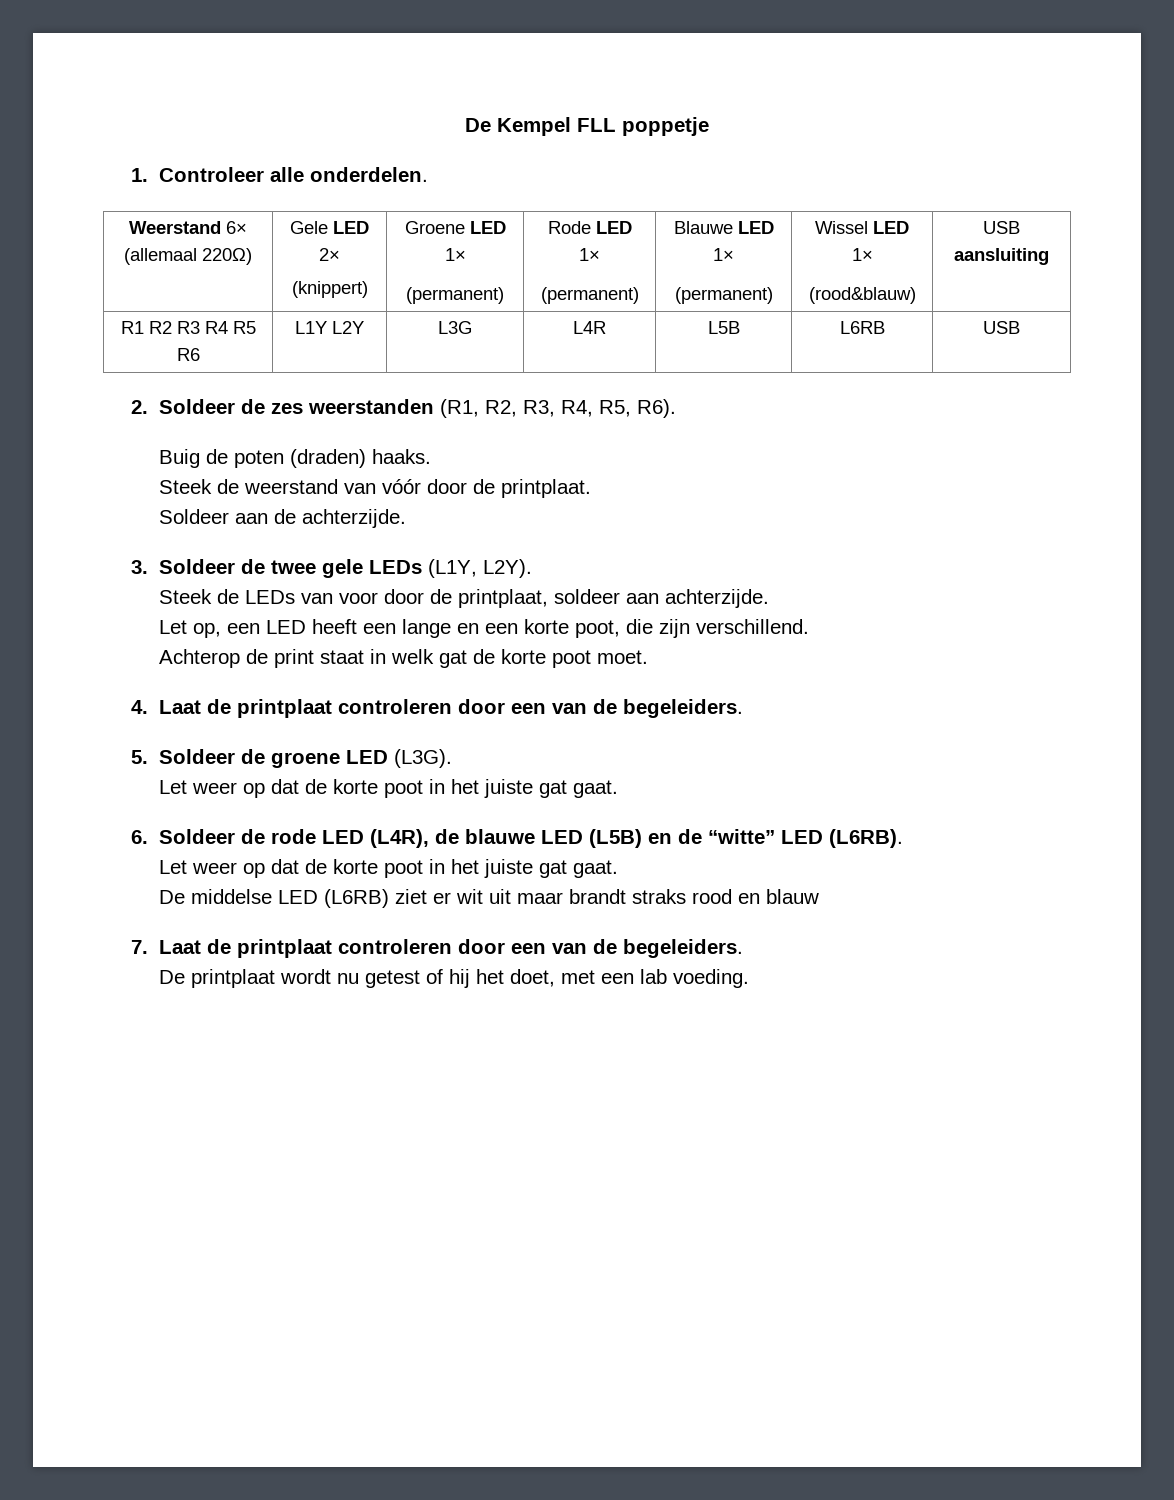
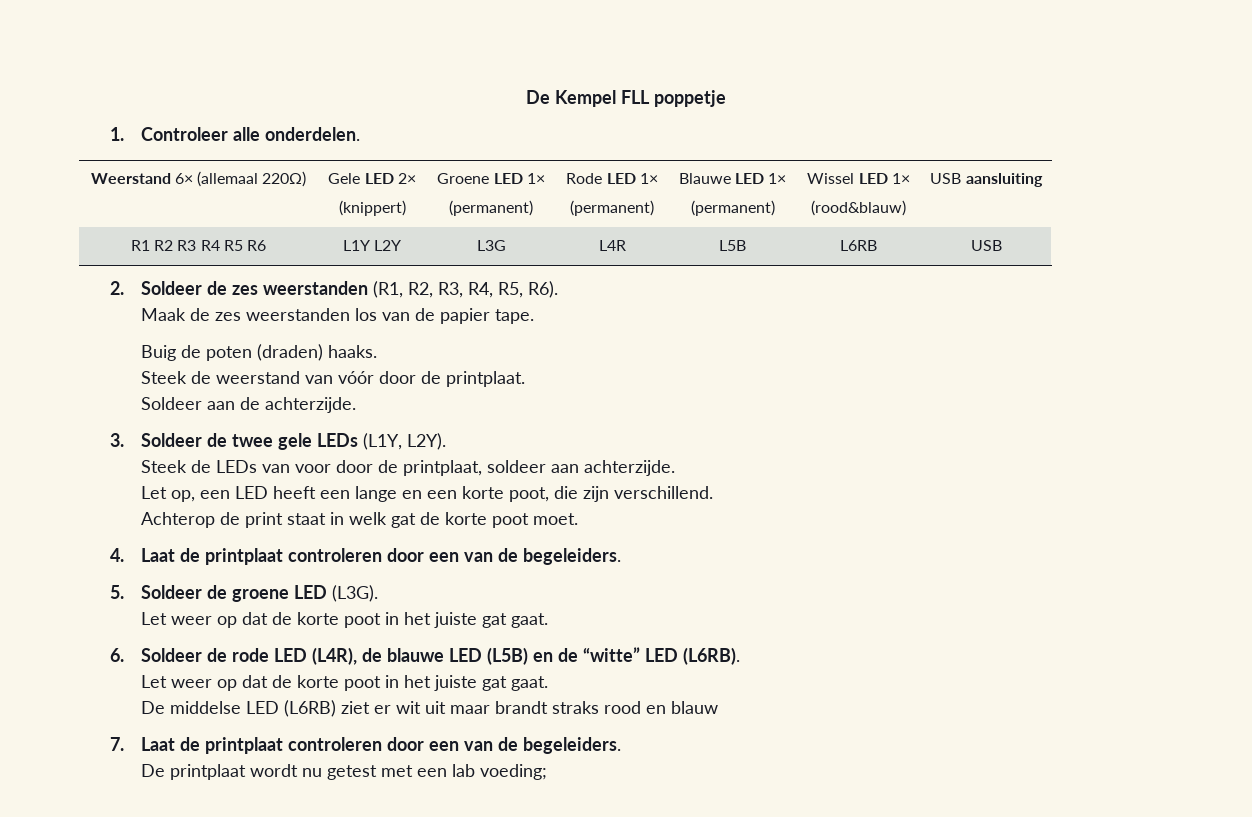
+ Maak de zes weerstanden los van de papier tape.
- De printplaat wordt nu getest of hij het doet, met een lab voeding.
+ De printplaat wordt nu getest met een lab voeding;

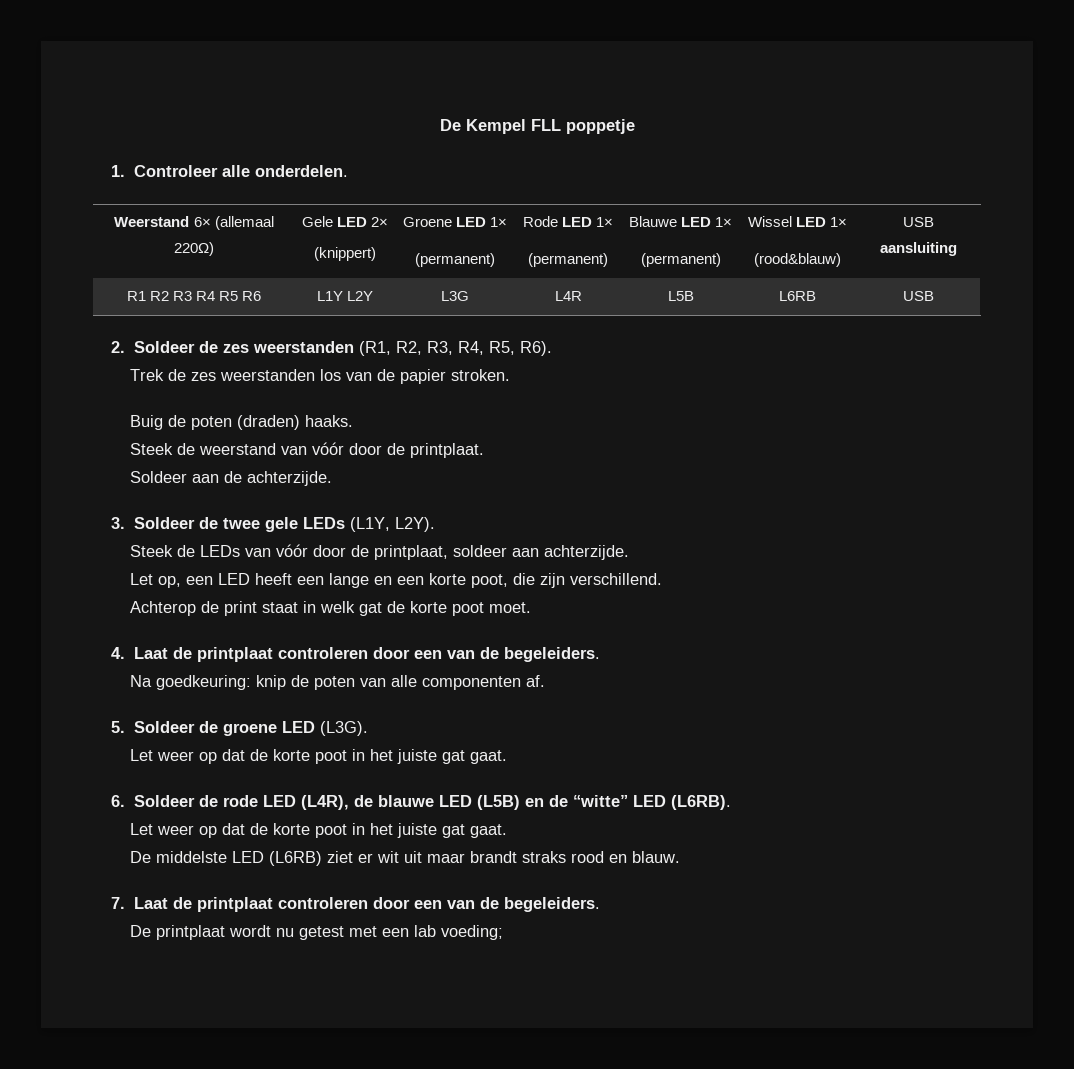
- Maak de zes weerstanden los van de papier tape.
+ Trek de zes weerstanden los van de papier stroken.
- Steek de LEDs van voor door de printplaat, soldeer aan achterzijde.
+ Steek de LEDs van vóór door de printplaat, soldeer aan achterzijde.
+ Na goedkeuring: knip de poten van alle componenten af.
- De middelse LED (L6RB) ziet er wit uit maar brandt straks rood en blauw
+ De middelste LED (L6RB) ziet er wit uit maar brandt straks rood en blauw.

